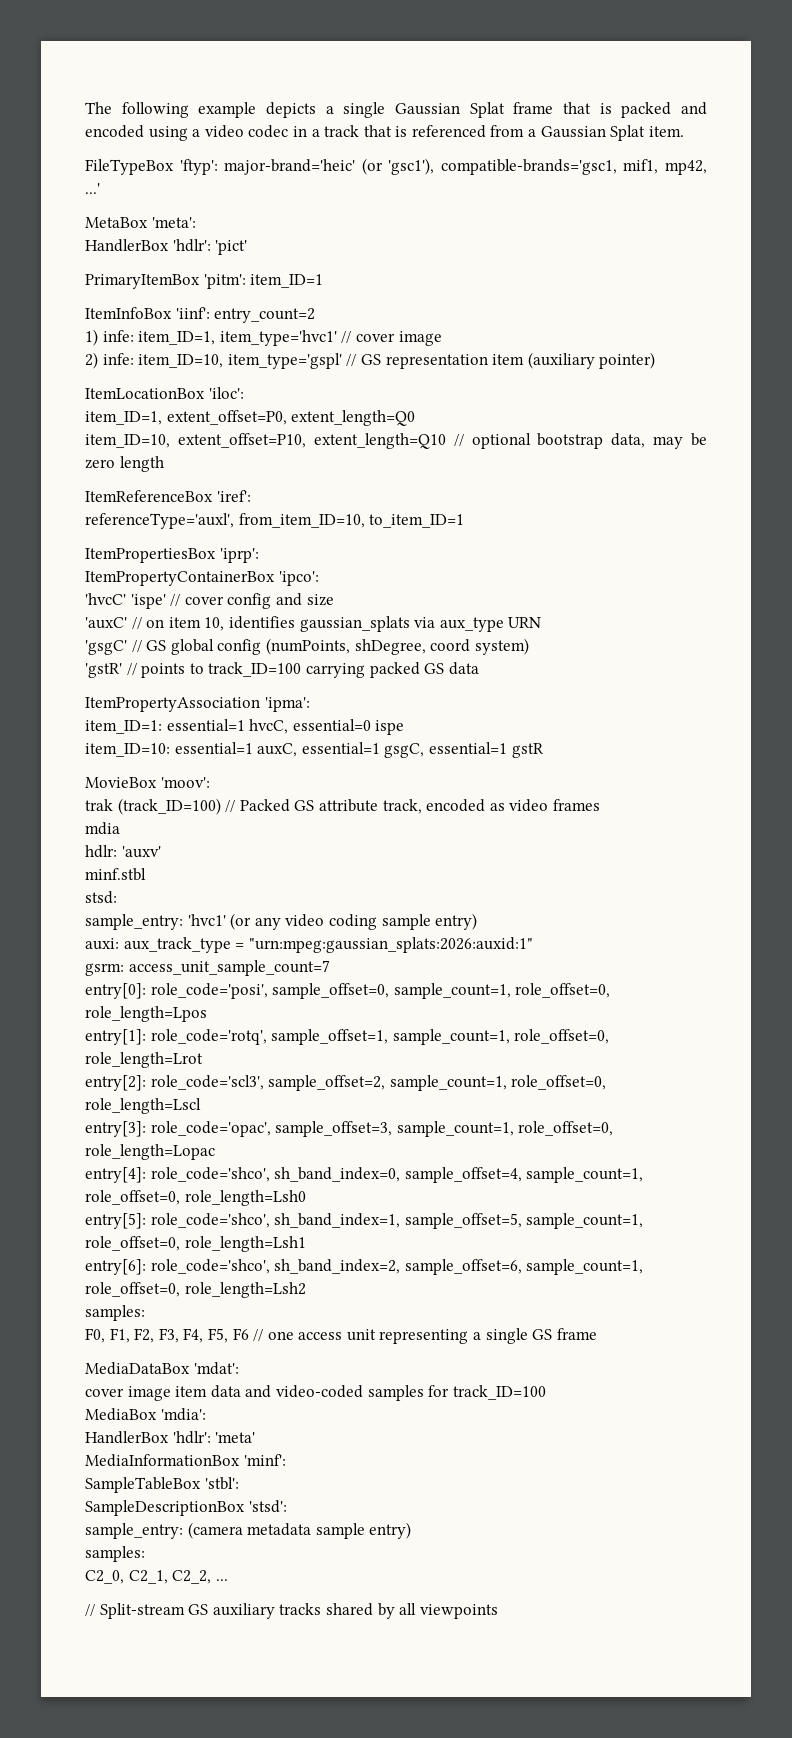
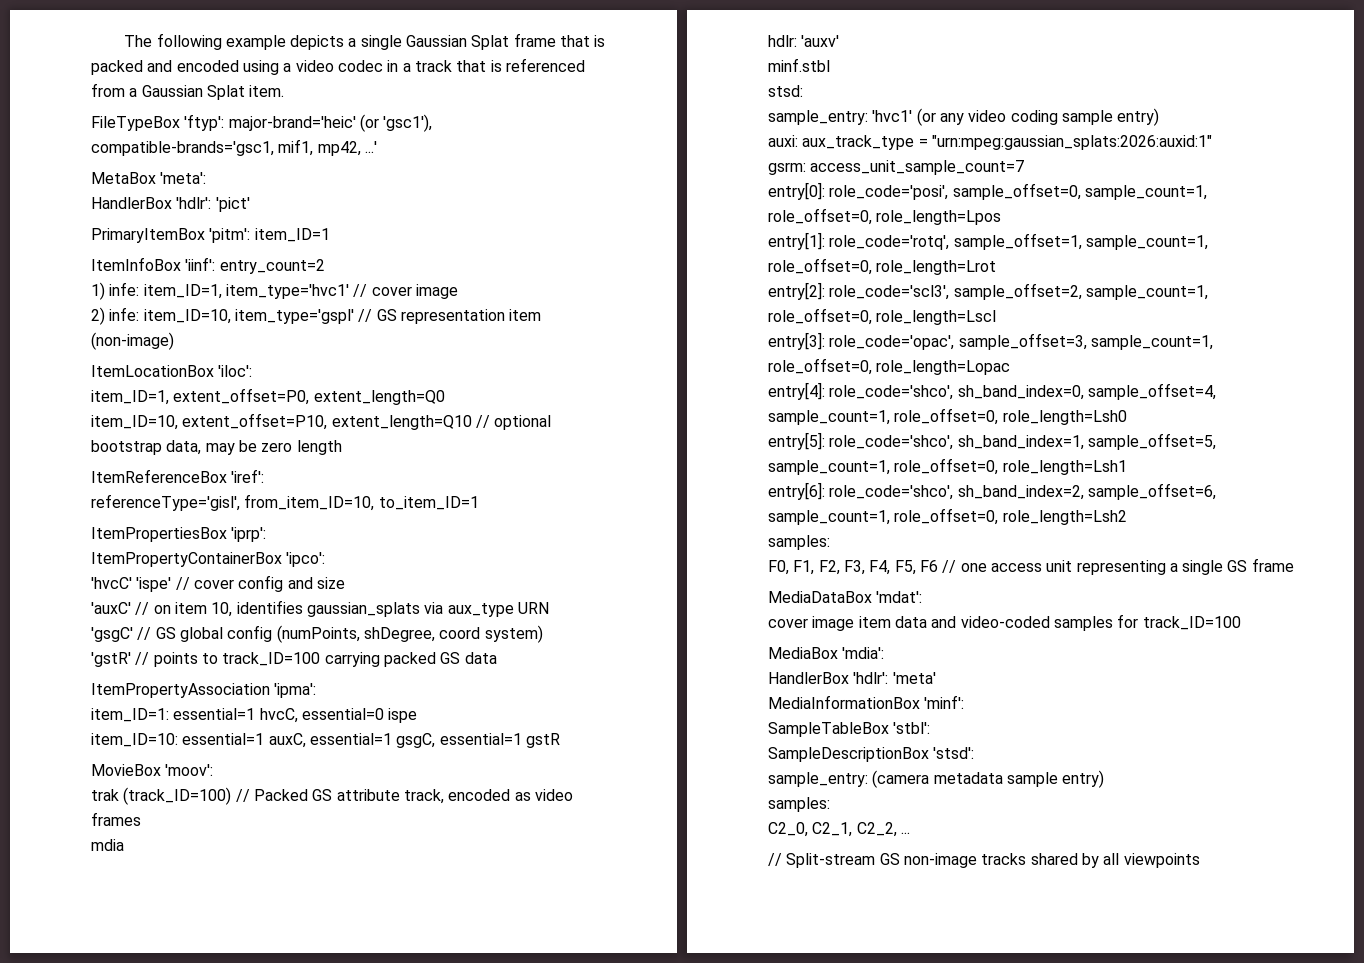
- 2) infe: item_ID=10, item_type='gspl' // GS representation item (auxiliary pointer)
+ 2) infe: item_ID=10, item_type='gspl' // GS representation item (non-image)
- referenceType='auxl', from_item_ID=10, to_item_ID=1
+ referenceType='gisl', from_item_ID=10, to_item_ID=1
- // Split-stream GS auxiliary tracks shared by all viewpoints
+ // Split-stream GS non-image tracks shared by all viewpoints

